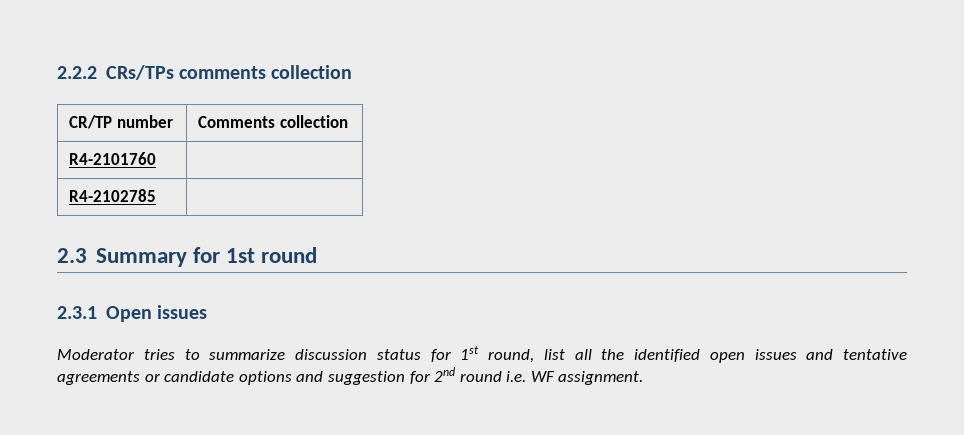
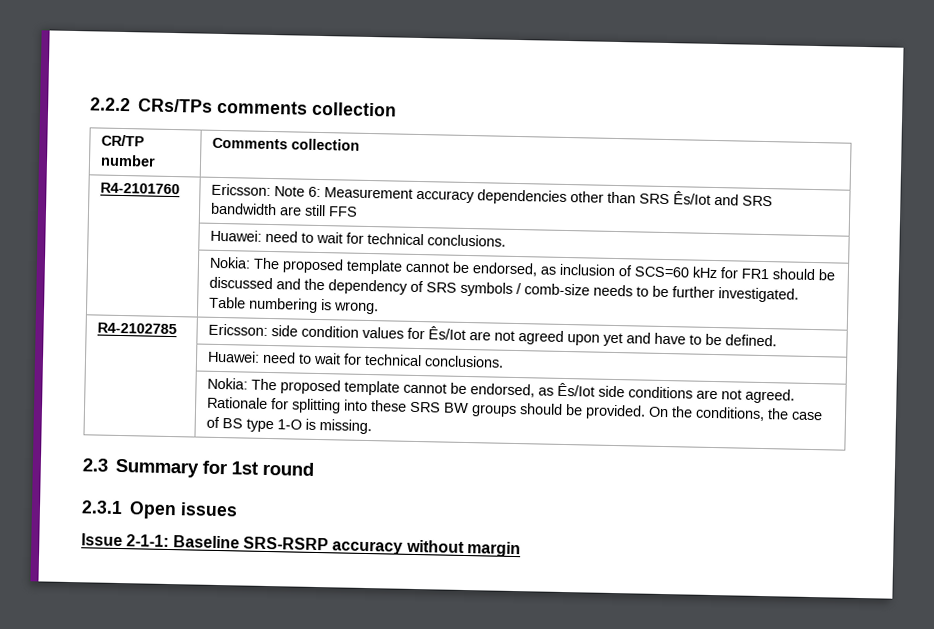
- R4-2101760 |
- R4-2102785 |
+ R4-2101760 | Ericsson: Note 6: Measurement accuracy dependencies other than SRS Ês/Iot and SRS bandwidth are still FFS
+ | Huawei: need to wait for technical conclusions.
+ | Nokia: The proposed template cannot be endorsed, as inclusion of SCS=60 kHz for FR1 should be discussed and the dependency of SRS symbols / comb-size needs to be further investigated. Table numbering is wrong.
+ R4-2102785 | Ericsson: side condition values for Ês/Iot are not agreed upon yet and have to be defined.
+ | Huawei: need to wait for technical conclusions.
+ | Nokia: The proposed template cannot be endorsed, as Ês/Iot side conditions are not agreed. Rationale for splitting into these SRS BW groups should be provided. On the conditions, the case of BS type 1-O is missing.
- Moderator tries to summarize discussion status for 1st round, list all the identified open issues and tentative agreements or candidate options and suggestion for 2nd round i.e. WF assignment.
+ Issue 2-1-1: Baseline SRS-RSRP accuracy without margin

